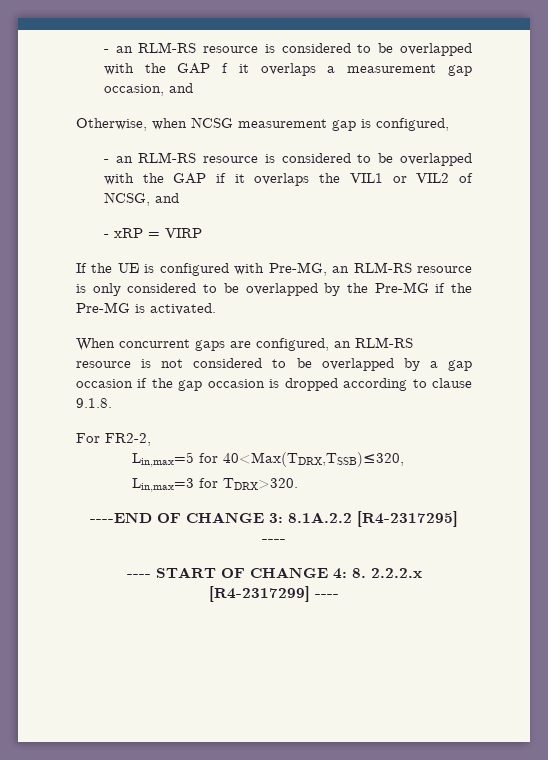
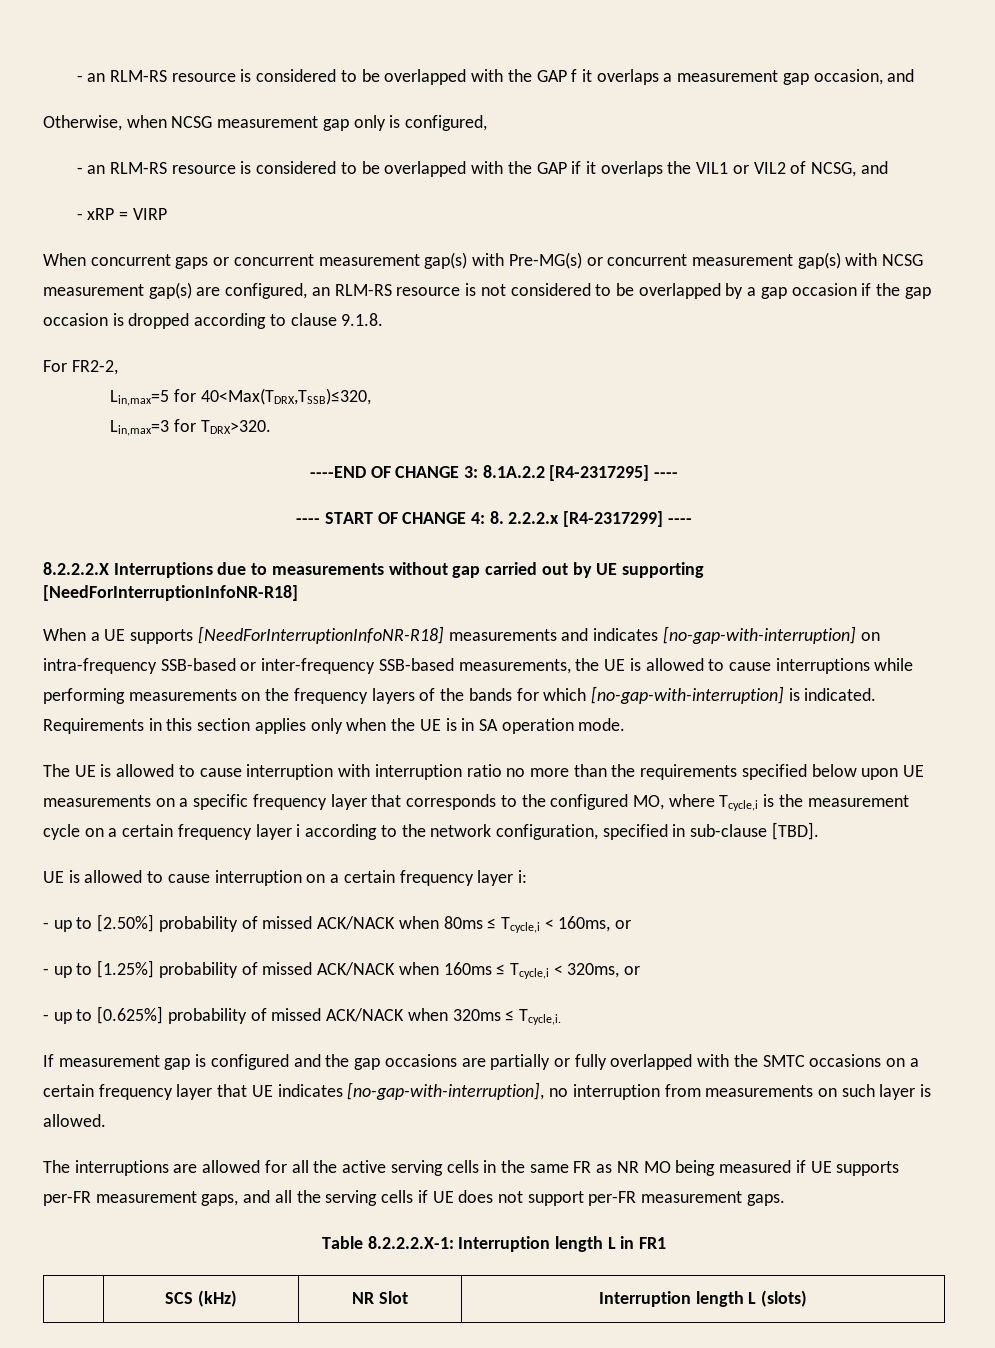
- Otherwise, when NCSG measurement gap is configured,
+ Otherwise, when NCSG measurement gap only is configured,
- If the UE is configured with Pre-MG, an RLM-RS resource is only considered to be overlapped by the Pre-MG if the Pre-MG is activated.
- When concurrent gaps are configured, an RLM-RS resource is not considered to be overlapped by a gap occasion if the gap occasion is dropped according to clause 9.1.8.
+ When concurrent gaps or concurrent measurement gap(s) with Pre-MG(s) or concurrent measurement gap(s) with NCSG measurement gap(s) are configured, an RLM-RS resource is not considered to be overlapped by a gap occasion if the gap occasion is dropped according to clause 9.1.8.
+ 8.2.2.2.X Interruptions due to measurements without gap carried out by UE supporting [NeedForInterruptionInfoNR-R18]
+ When a UE supports [NeedForInterruptionInfoNR-R18] measurements and indicates [no-gap-with-interruption] on intra-frequency SSB-based or inter-frequency SSB-based measurements, the UE is allowed to cause interruptions while performing measurements on the frequency layers of the bands for which [no-gap-with-interruption] is indicated. Requirements in this section applies only when the UE is in SA operation mode.
+ The UE is allowed to cause interruption with interruption ratio no more than the requirements specified below upon UE measurements on a specific frequency layer that corresponds to the configured MO, where Tcycle,i is the measurement cycle on a certain frequency layer i according to the network configuration, specified in sub-clause [TBD].
+ UE is allowed to cause interruption on a certain frequency layer i:
+ - up to [2.50%] probability of missed ACK/NACK when 80ms ≤ Tcycle,i < 160ms, or
+ - up to [1.25%] probability of missed ACK/NACK when 160ms ≤ Tcycle,i < 320ms, or
+ - up to [0.625%] probability of missed ACK/NACK when 320ms ≤ Tcycle,i.
+ If measurement gap is configured and the gap occasions are partially or fully overlapped with the SMTC occasions on a certain frequency layer that UE indicates [no-gap-with-interruption], no interruption from measurements on such layer is allowed.
+ The interruptions are allowed for all the active serving cells in the same FR as NR MO being measured if UE supports per-FR measurement gaps, and all the serving cells if UE does not support per-FR measurement gaps.
+ Table 8.2.2.2.X-1: Interruption length L in FR1
+ | SCS (kHz) | NR Slot | Interruption length L (slots)

